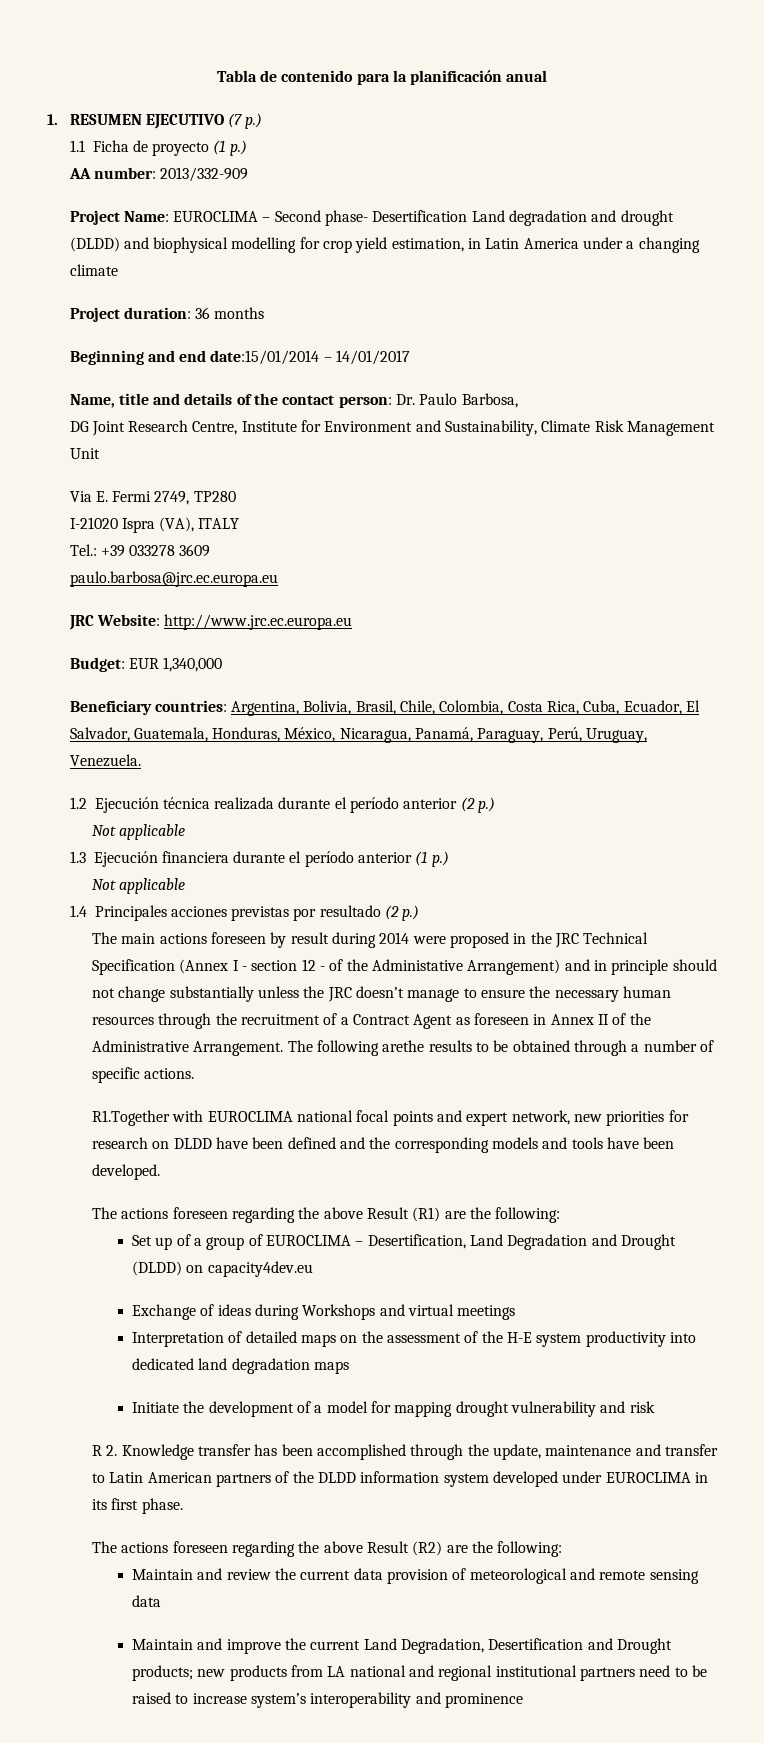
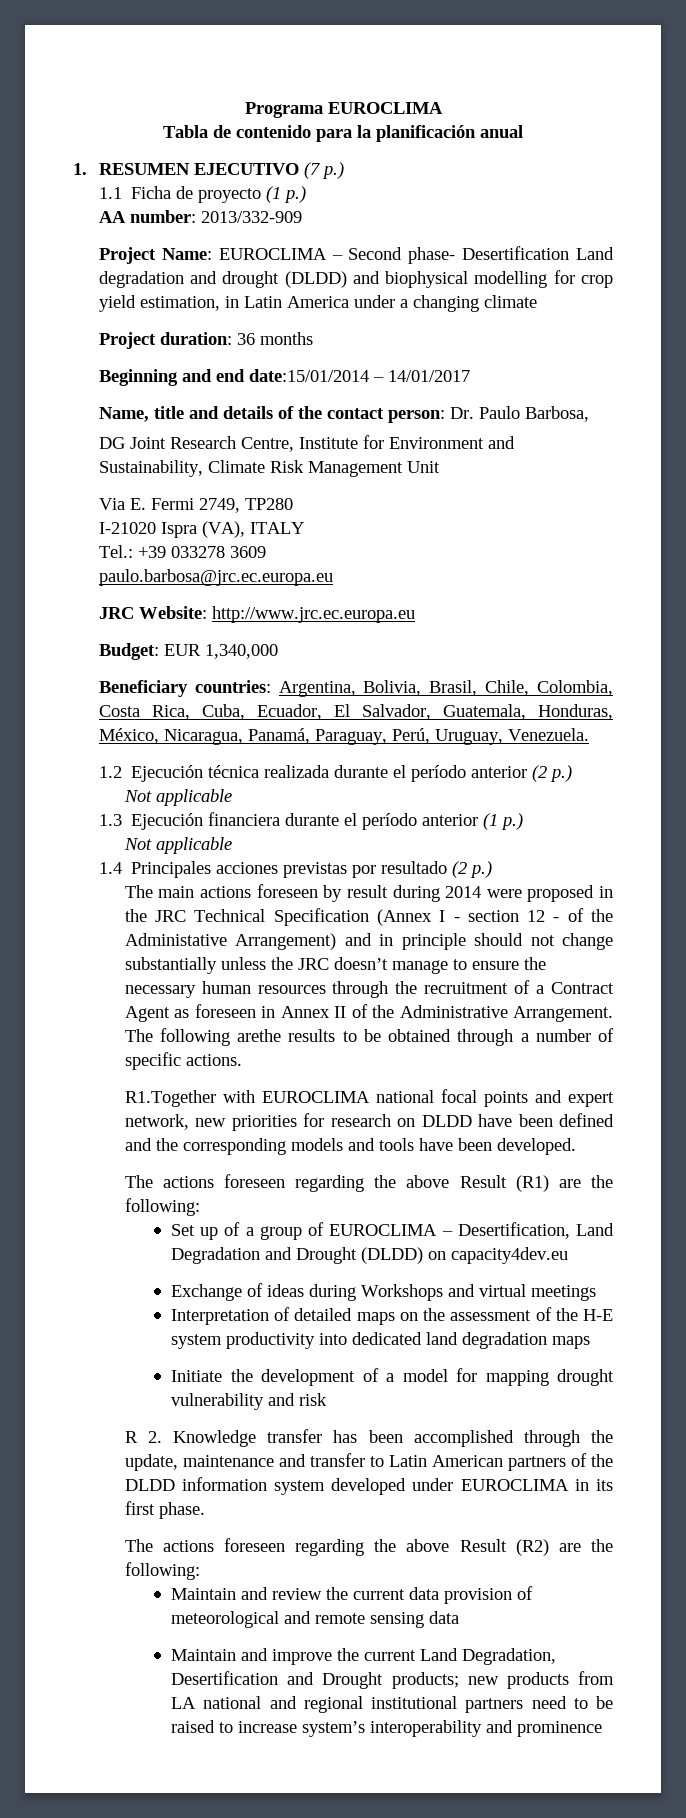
+ Programa EUROCLIMA

